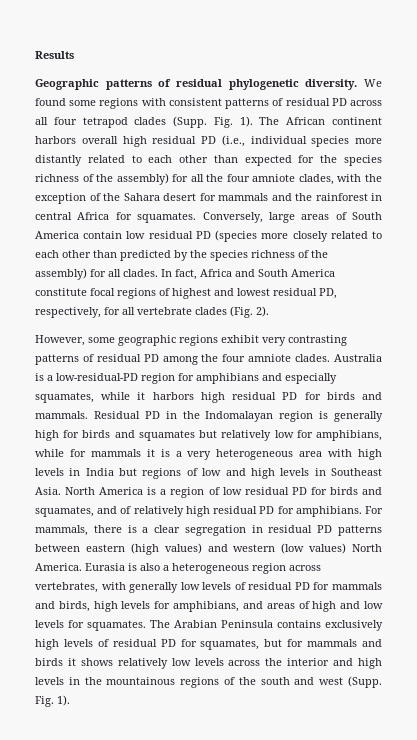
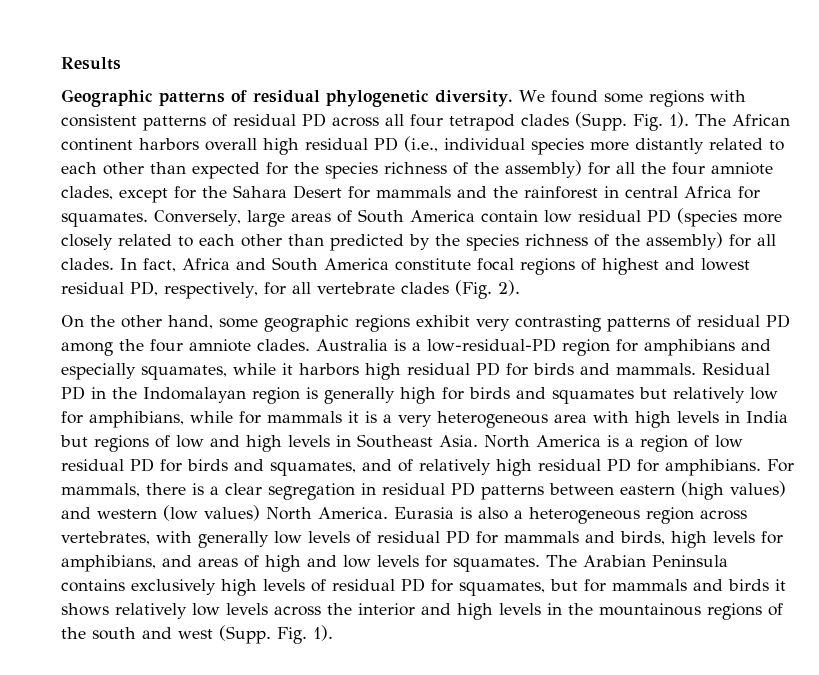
- The African continent harbors overall high residual PD (i.e., individual species more distantly related to each other than expected for the species richness of the assembly) for all the four amniote clades, with the exception of the Sahara desert for mammals and the rainforest in central Africa for squamates.
+ The African continent harbors overall high residual PD (i.e., individual species more distantly related to each other than expected for the species richness of the assembly) for all the four amniote clades, except for the Sahara Desert for mammals and the rainforest in central Africa for squamates.
- However, some geographic regions exhibit very contrasting patterns of residual PD among the four amniote clades.
+ On the other hand, some geographic regions exhibit very contrasting patterns of residual PD among the four amniote clades.

